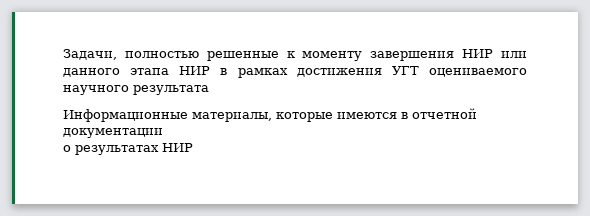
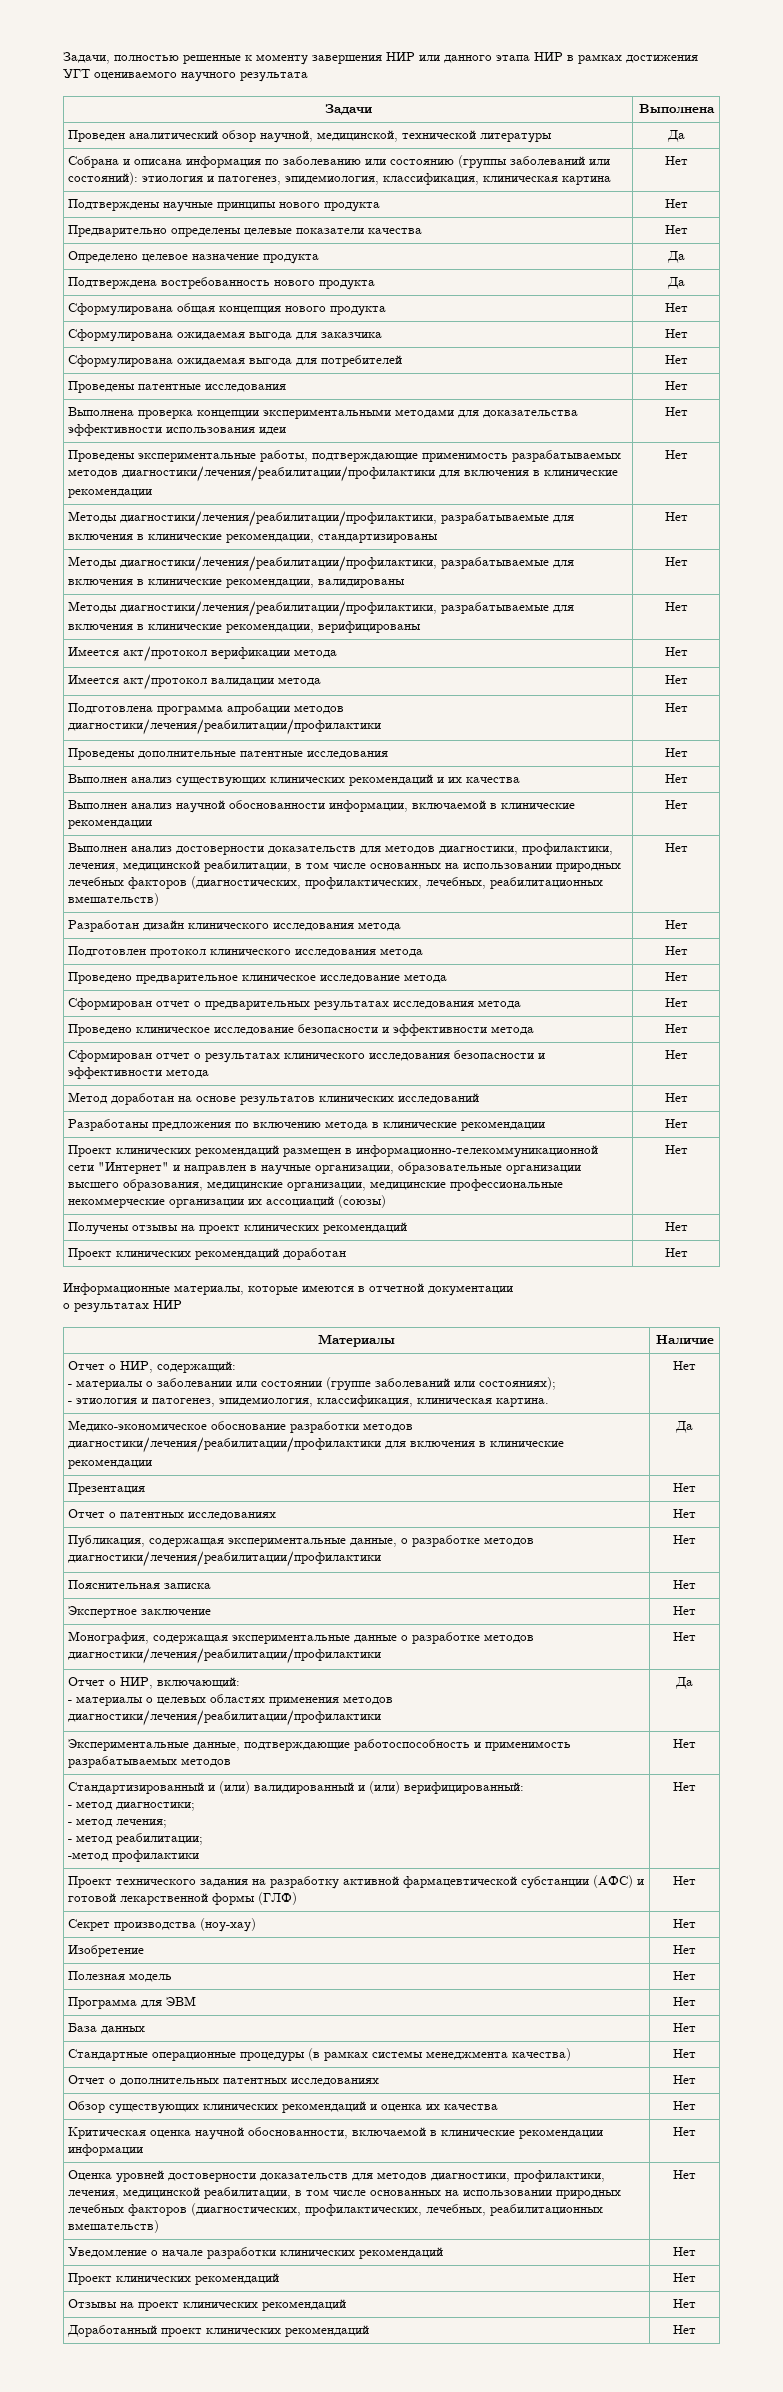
+ Задачи | Выполнена
+ Проведен аналитический обзор научной, медицинской, технической литературы | Да
+ Собрана и описана информация по заболеванию или состоянию (группы заболеваний или состояний): этиология и патогенез, эпидемиология, классификация, клиническая картина | Нет
+ Подтверждены научные принципы нового продукта | Нет
+ Предварительно определены целевые показатели качества | Нет
+ Определено целевое назначение продукта | Да
+ Подтверждена востребованность нового продукта | Да
+ Сформулирована общая концепция нового продукта | Нет
+ Сформулирована ожидаемая выгода для заказчика | Нет
+ Сформулирована ожидаемая выгода для потребителей | Нет
+ Проведены патентные исследования | Нет
+ Выполнена проверка концепции экспериментальными методами для доказательства эффективности использования идеи | Нет
+ Проведены экспериментальные работы, подтверждающие применимость разрабатываемых методов диагностики/лечения/реабилитации/профилактики для включения в клинические рекомендации | Нет
+ Методы диагностики/лечения/реабилитации/профилактики, разрабатываемые для включения в клинические рекомендации, стандартизированы | Нет
+ Методы диагностики/лечения/реабилитации/профилактики, разрабатываемые для включения в клинические рекомендации, валидированы | Нет
+ Методы диагностики/лечения/реабилитации/профилактики, разрабатываемые для включения в клинические рекомендации, верифицированы | Нет
+ Имеется акт/протокол верификации метода | Нет
+ Имеется акт/протокол валидации метода | Нет
+ Подготовлена программа апробации методов диагностики/лечения/реабилитации/профилактики | Нет
+ Проведены дополнительные патентные исследования | Нет
+ Выполнен анализ существующих клинических рекомендаций и их качества | Нет
+ Выполнен анализ научной обоснованности информации, включаемой в клинические рекомендации | Нет
+ Выполнен анализ достоверности доказательств для методов диагностики, профилактики, лечения, медицинской реабилитации, в том числе основанных на использовании природных лечебных факторов (диагностических, профилактических, лечебных, реабилитационных вмешательств) | Нет
+ Разработан дизайн клинического исследования метода | Нет
+ Подготовлен протокол клинического исследования метода | Нет
+ Проведено предварительное клиническое исследование метода | Нет
+ Сформирован отчет о предварительных результатах исследования метода | Нет
+ Проведено клиническое исследование безопасности и эффективности метода | Нет
+ Сформирован отчет о результатах клинического исследования безопасности и эффективности метода | Нет
+ Метод доработан на основе результатов клинических исследований | Нет
+ Разработаны предложения по включению метода в клинические рекомендации | Нет
+ Проект клинических рекомендаций размещен в информационно-телекоммуникационной сети "Интернет" и направлен в научные организации, образовательные организации высшего образования, медицинские организации, медицинские профессиональные некоммерческие организации их ассоциаций (союзы) | Нет
+ Получены отзывы на проект клинических рекомендаций | Нет
+ Проект клинических рекомендаций доработан | Нет
+ Материалы | Наличие
+ Отчет о НИР, содержащий:
+ - материалы о заболевании или состоянии (группе заболеваний или состояниях);
+ - этиология и патогенез, эпидемиология, классификация, клиническая картина. | Нет
+ Медико-экономическое обоснование разработки методов диагностики/лечения/реабилитации/профилактики для включения в клинические рекомендации | Да
+ Презентация | Нет
+ Отчет о патентных исследованиях | Нет
+ Публикация, содержащая экспериментальные данные, о разработке методов диагностики/лечения/реабилитации/профилактики | Нет
+ Пояснительная записка | Нет
+ Экспертное заключение | Нет
+ Монография, содержащая экспериментальные данные о разработке методов диагностики/лечения/реабилитации/профилактики | Нет
+ Отчет о НИР, включающий:
+ - материалы о целевых областях применения методов диагностики/лечения/реабилитации/профилактики | Да
+ Экспериментальные данные, подтверждающие работоспособность и применимость разрабатываемых методов | Нет
+ Стандартизированный и (или) валидированный и (или) верифицированный:
+ - метод диагностики;
+ - метод лечения;
+ - метод реабилитации;
+ -метод профилактики | Нет
+ Проект технического задания на разработку активной фармацевтической субстанции (АФС) и готовой лекарственной формы (ГЛФ) | Нет
+ Секрет производства (ноу-хау) | Нет
+ Изобретение | Нет
+ Полезная модель | Нет
+ Программа для ЭВМ | Нет
+ База данных | Нет
+ Стандартные операционные процедуры (в рамках системы менеджмента качества) | Нет
+ Отчет о дополнительных патентных исследованиях | Нет
+ Обзор существующих клинических рекомендаций и оценка их качества | Нет
+ Критическая оценка научной обоснованности, включаемой в клинические рекомендации информации | Нет
+ Оценка уровней достоверности доказательств для методов диагностики, профилактики, лечения, медицинской реабилитации, в том числе основанных на использовании природных лечебных факторов (диагностических, профилактических, лечебных, реабилитационных вмешательств) | Нет
+ Уведомление о начале разработки клинических рекомендаций | Нет
+ Проект клинических рекомендаций | Нет
+ Отзывы на проект клинических рекомендаций | Нет
+ Доработанный проект клинических рекомендаций | Нет

